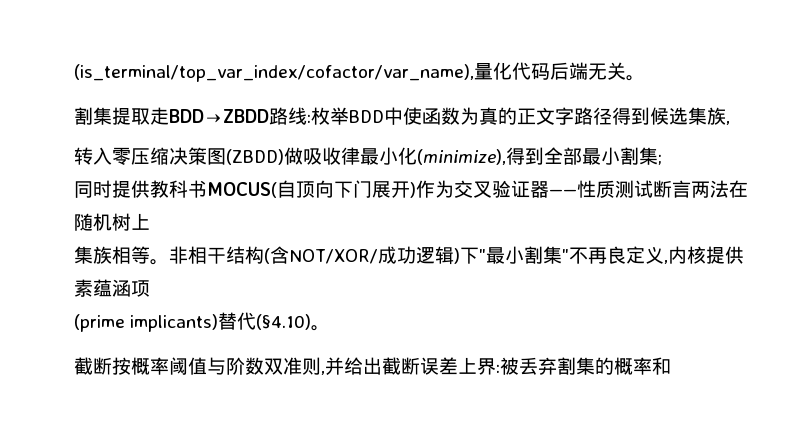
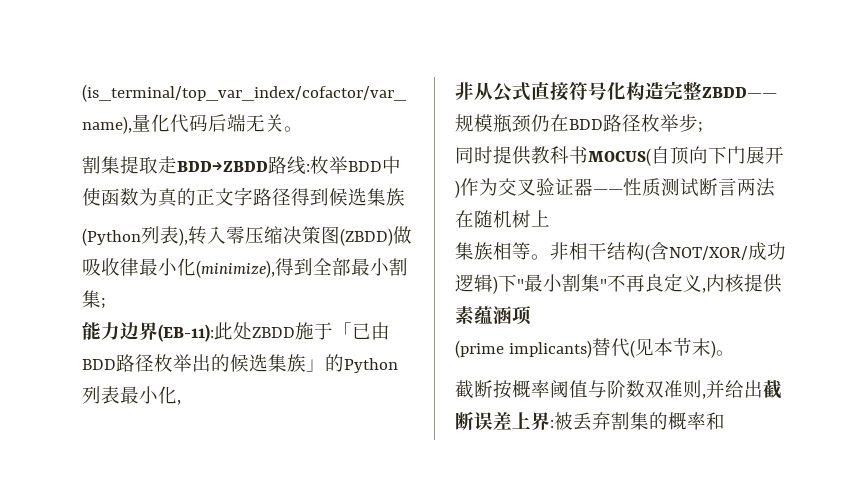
- 割集提取走BDD→ZBDD路线:枚举BDD中使函数为真的正文字路径得到候选集族,
- 转入零压缩决策图(ZBDD)做吸收律最小化(minimize),得到全部最小割集;
+ 割集提取走BDD→ZBDD路线:枚举BDD中使函数为真的正文字路径得到候选集族
+ (Python列表),转入零压缩决策图(ZBDD)做吸收律最小化(minimize),得到全部最小割集;
+ 能力边界(EB-11):此处ZBDD施于「已由BDD路径枚举出的候选集族」的Python列表最小化,
+ 非从公式直接符号化构造完整ZBDD——规模瓶颈仍在BDD路径枚举步;
- (prime implicants)替代(§4.10)。
+ (prime implicants)替代(见本节末)。

